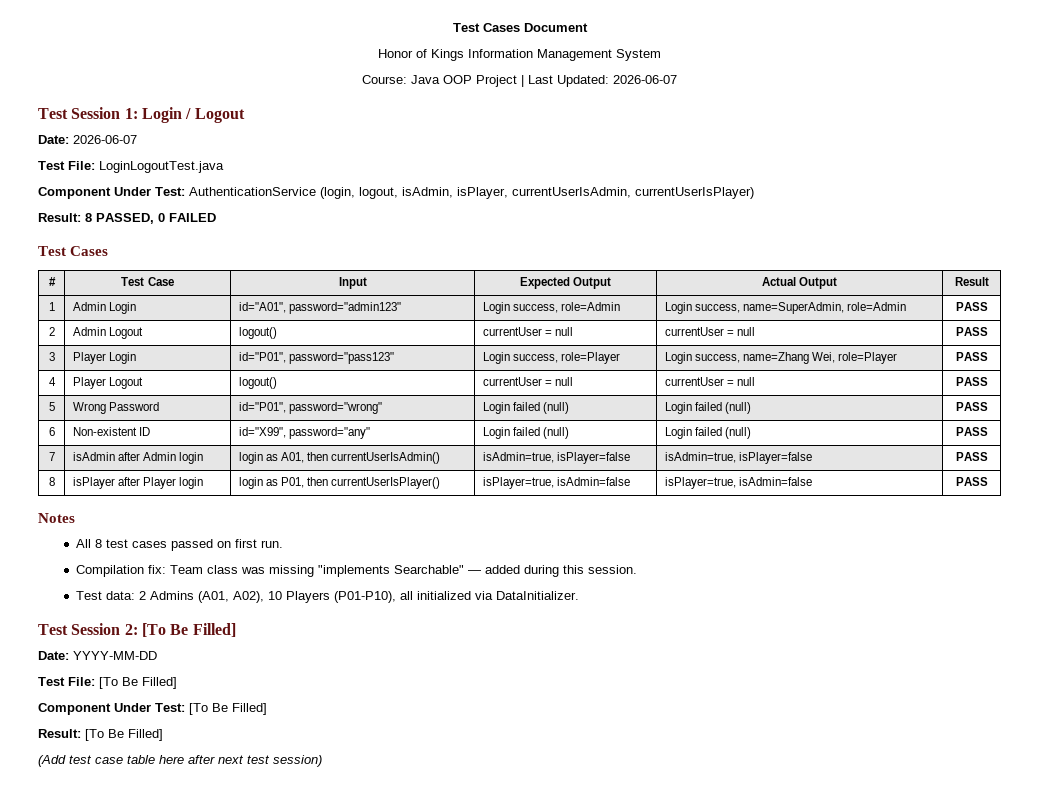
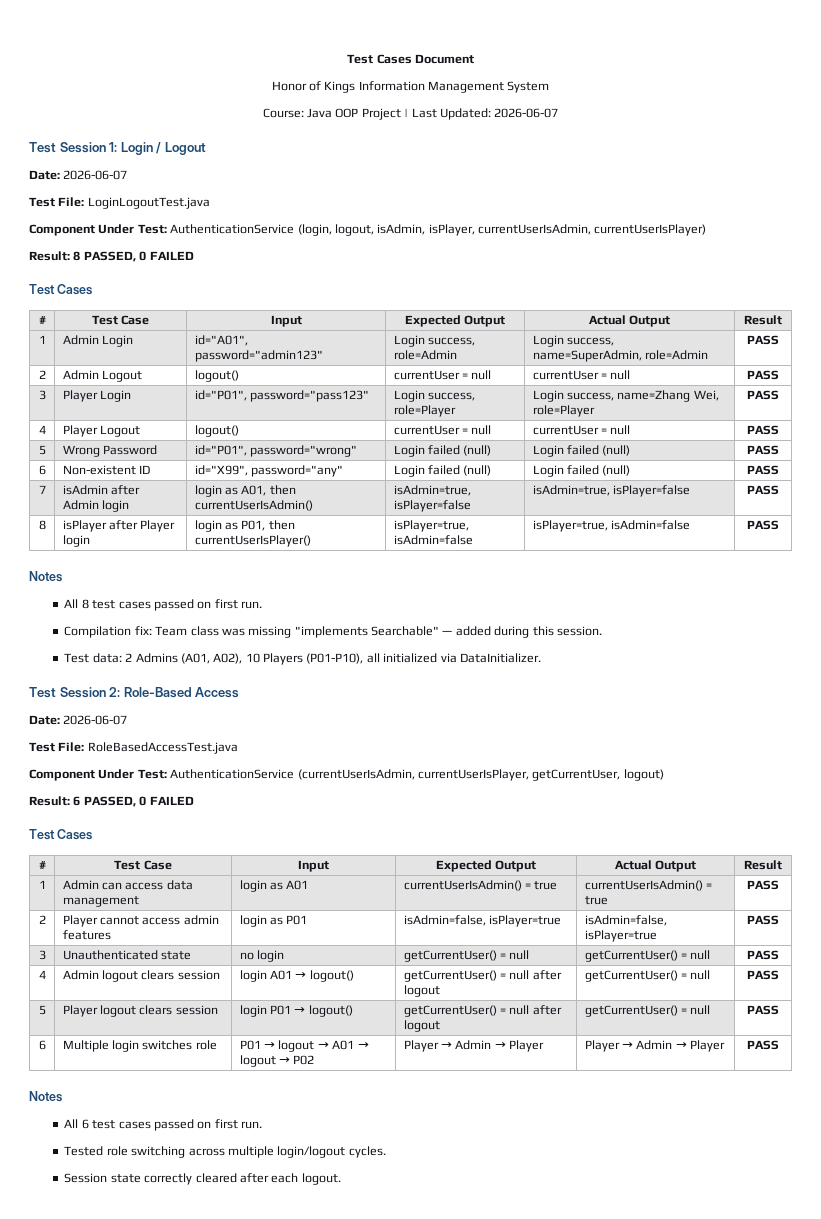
- Test Session 2: [To Be Filled]
- Date: YYYY-MM-DD
- Test File: [To Be Filled]
- Component Under Test: [To Be Filled]
- Result: [To Be Filled]
- (Add test case table here after next test session)
+ Test Session 2: Role-Based Access
+ Date: 2026-06-07
+ Test File: RoleBasedAccessTest.java
+ Component Under Test: AuthenticationService (currentUserIsAdmin, currentUserIsPlayer, getCurrentUser, logout)
+ Result: 6 PASSED, 0 FAILED
+ Test Cases
+ # | Test Case | Input | Expected Output | Actual Output | Result
+ 1 | Admin can access data management | login as A01 | currentUserIsAdmin() = true | currentUserIsAdmin() = true | PASS
+ 2 | Player cannot access admin features | login as P01 | isAdmin=false, isPlayer=true | isAdmin=false, isPlayer=true | PASS
+ 3 | Unauthenticated state | no login | getCurrentUser() = null | getCurrentUser() = null | PASS
+ 4 | Admin logout clears session | login A01 → logout() | getCurrentUser() = null after logout | getCurrentUser() = null | PASS
+ 5 | Player logout clears session | login P01 → logout() | getCurrentUser() = null after logout | getCurrentUser() = null | PASS
+ 6 | Multiple login switches role | P01 → logout → A01 → logout → P02 | Player → Admin → Player | Player → Admin → Player | PASS
+ Notes
+ All 6 test cases passed on first run.
+ Tested role switching across multiple login/logout cycles.
+ Session state correctly cleared after each logout.

